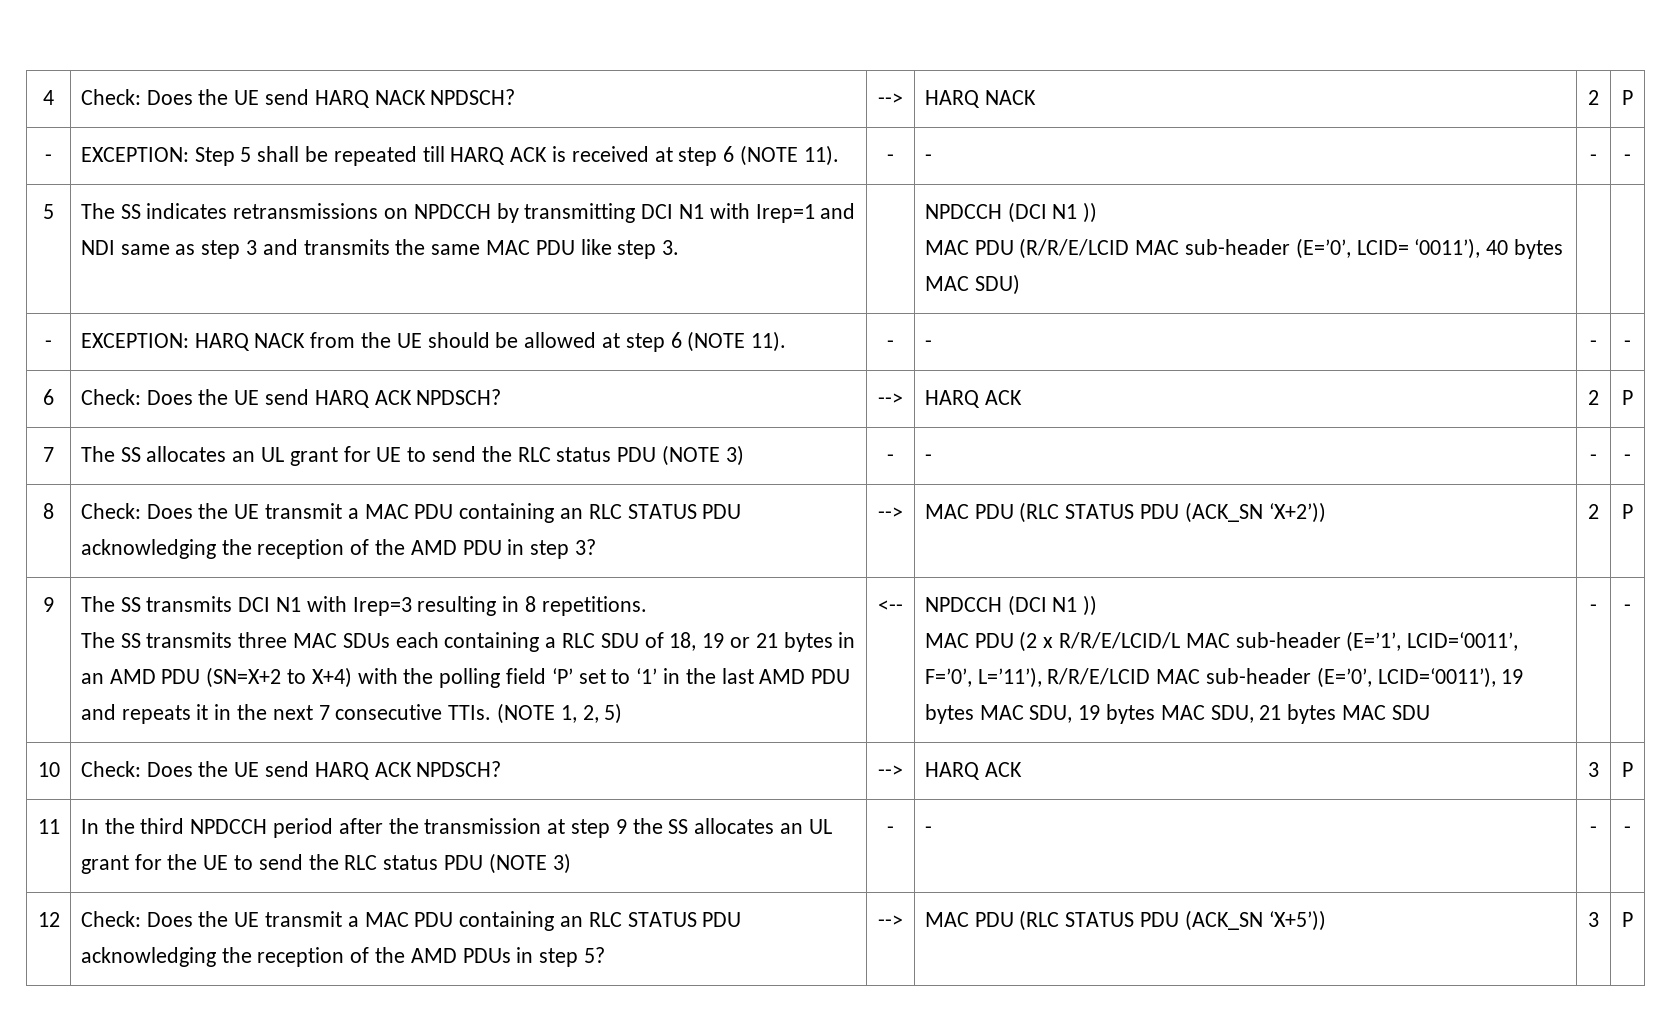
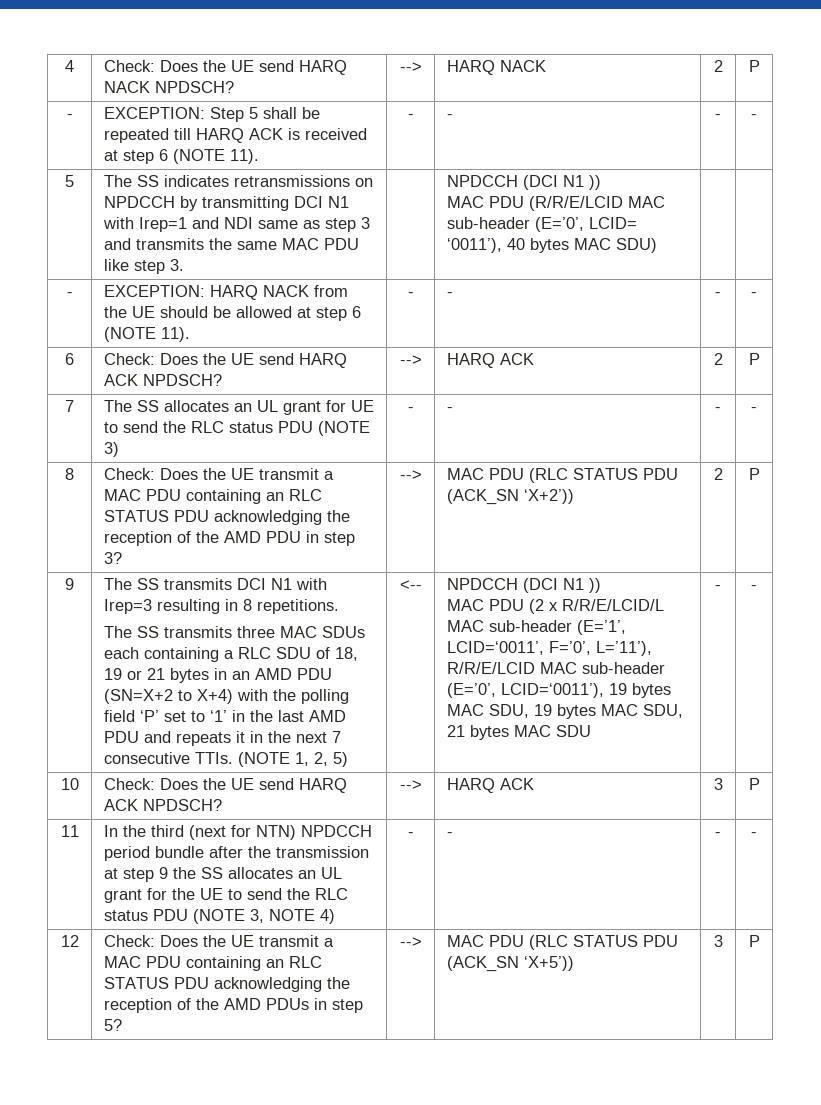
- 11 | In the third NPDCCH period after the transmission at step 9 the SS allocates an UL grant for the UE to send the RLC status PDU (NOTE 3) | - | - | - | -
+ 11 | In the third (next for NTN) NPDCCH period bundle after the transmission at step 9 the SS allocates an UL grant for the UE to send the RLC status PDU (NOTE 3, NOTE 4) | - | - | - | -

